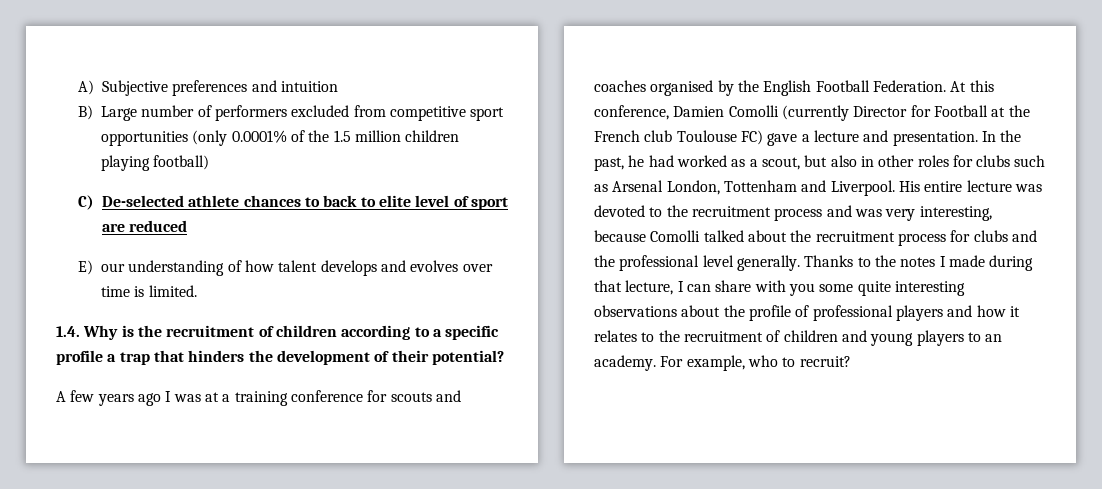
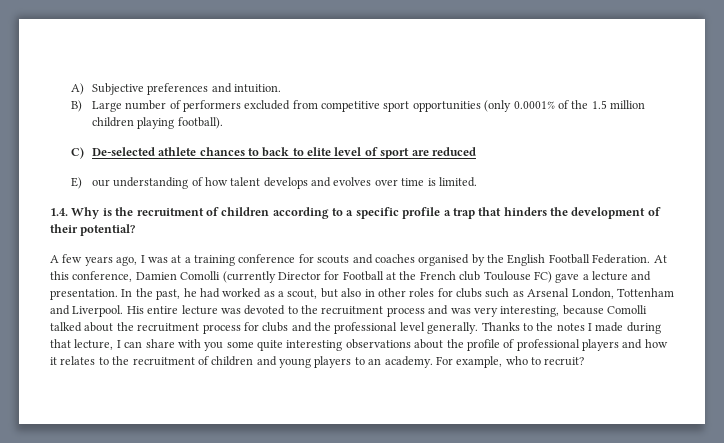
- A) Subjective preferences and intuition
+ A) Subjective preferences and intuition.
- B) Large number of performers excluded from competitive sport opportunities (only 0.0001% of the 1.5 million children playing football)
+ B) Large number of performers excluded from competitive sport opportunities (only 0.0001% of the 1.5 million children playing football).
- A few years ago I was at a training conference for scouts and coaches organised by the English Football Federation.
+ A few years ago, I was at a training conference for scouts and coaches organised by the English Football Federation.

